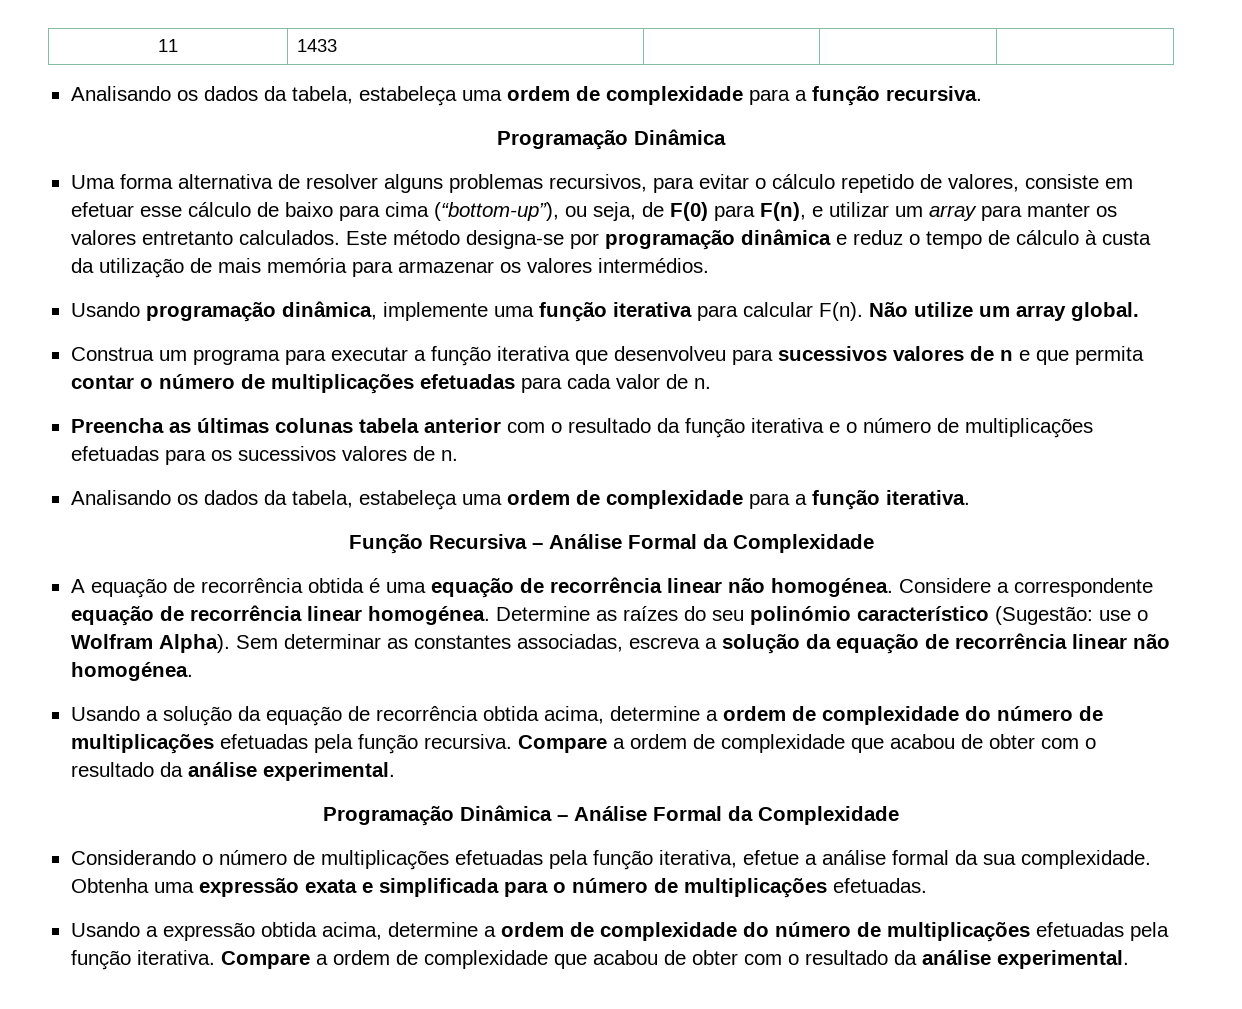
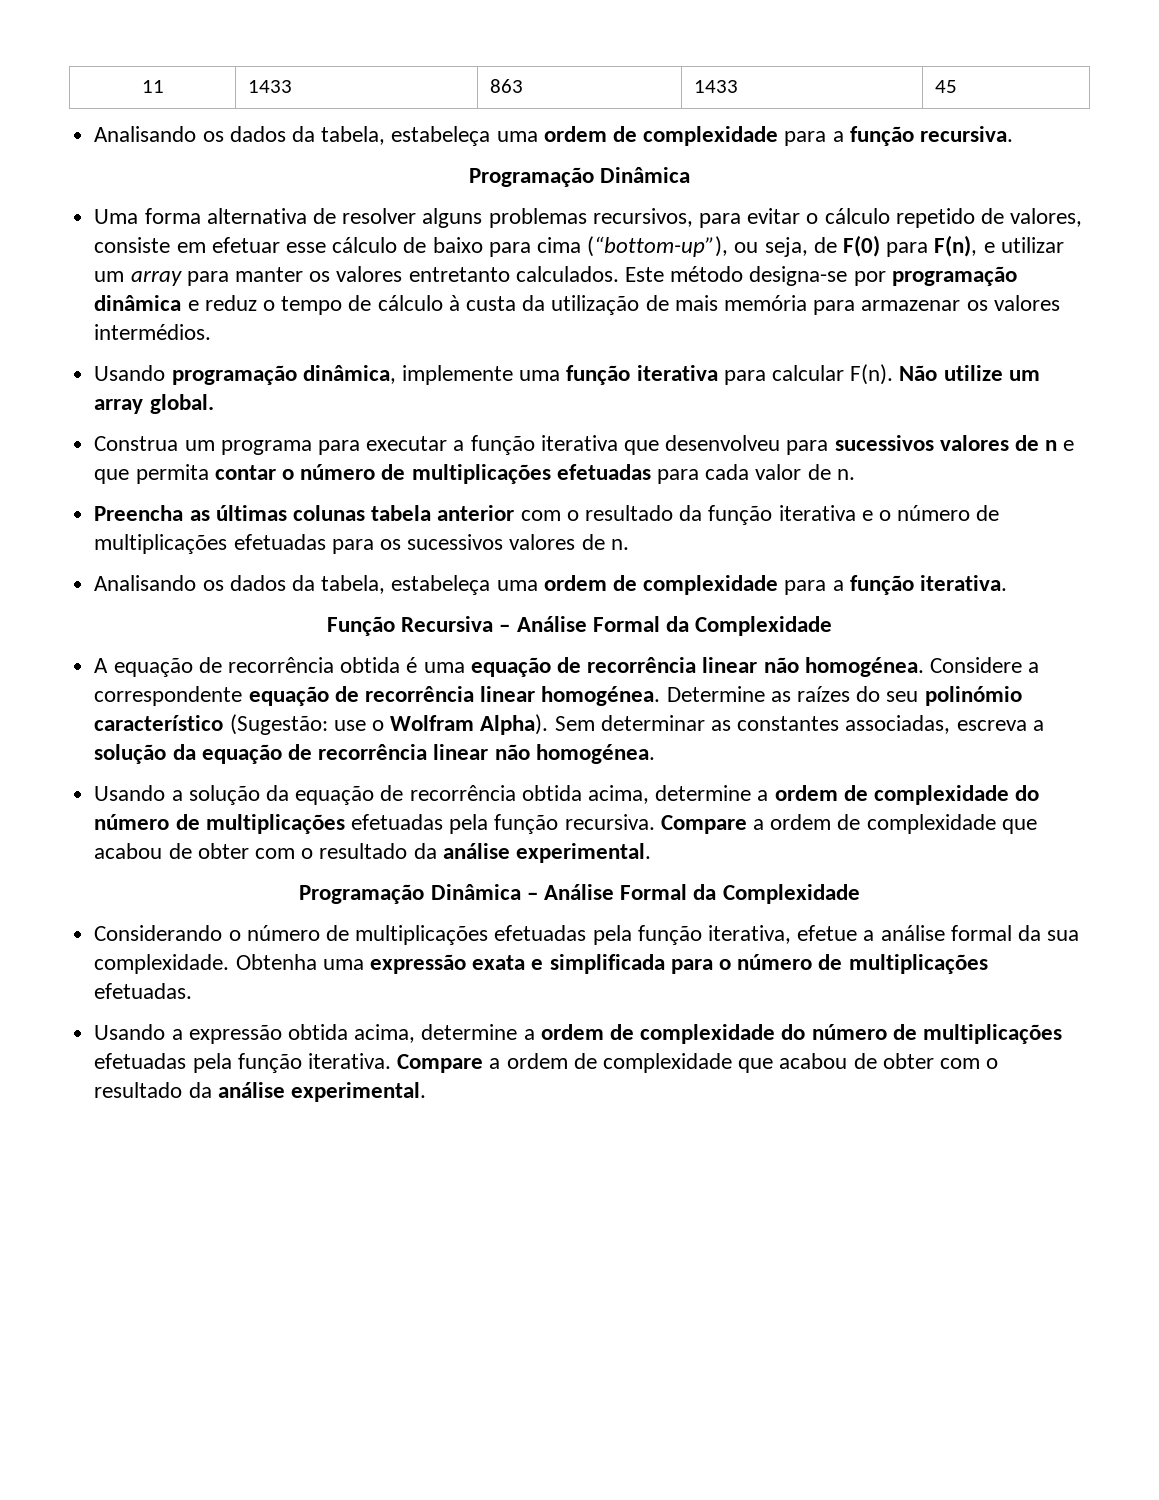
- 11 | 1433 | | |
+ 11 | 1433 | 863 | 1433 | 45

